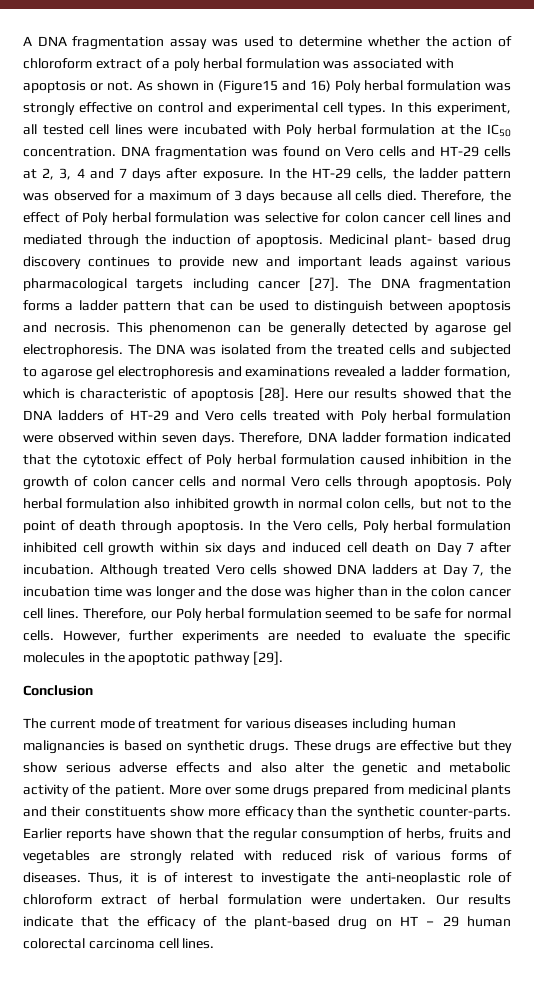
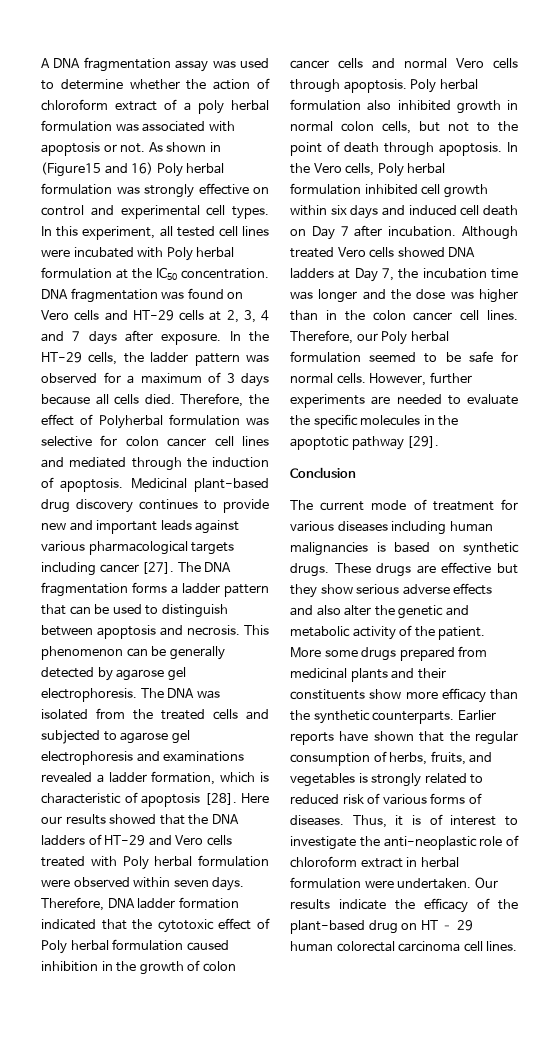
- Therefore, the effect of Poly herbal formulation was selective for colon cancer cell lines and mediated through the induction of apoptosis.
+ Therefore, the effect of Polyherbal formulation was selective for colon cancer cell lines and mediated through the induction of apoptosis.
- Medicinal plant- based drug discovery continues to provide new and important leads against various pharmacological targets including cancer [27].
+ Medicinal plant-based drug discovery continues to provide new and important leads against various pharmacological targets including cancer [27].
- More over some drugs prepared from medicinal plants and their constituents show more efficacy than the synthetic counter-parts.
+ More some drugs prepared from medicinal plants and their constituents show more efficacy than the synthetic counterparts.
- Earlier reports have shown that the regular consumption of herbs, fruits and vegetables are strongly related with reduced risk of various forms of diseases.
+ Earlier reports have shown that the regular consumption of herbs, fruits, and vegetables is strongly related to reduced risk of various forms of diseases.
- Thus, it is of interest to investigate the anti-neoplastic role of chloroform extract of herbal formulation were undertaken.
+ Thus, it is of interest to investigate the anti-neoplastic role of chloroform extract in herbal formulation were undertaken.
- Our results indicate that the efficacy of the plant-based drug on HT – 29 human colorectal carcinoma cell lines.
+ Our results indicate the efficacy of the plant-based drug on HT – 29 human colorectal carcinoma cell lines.

